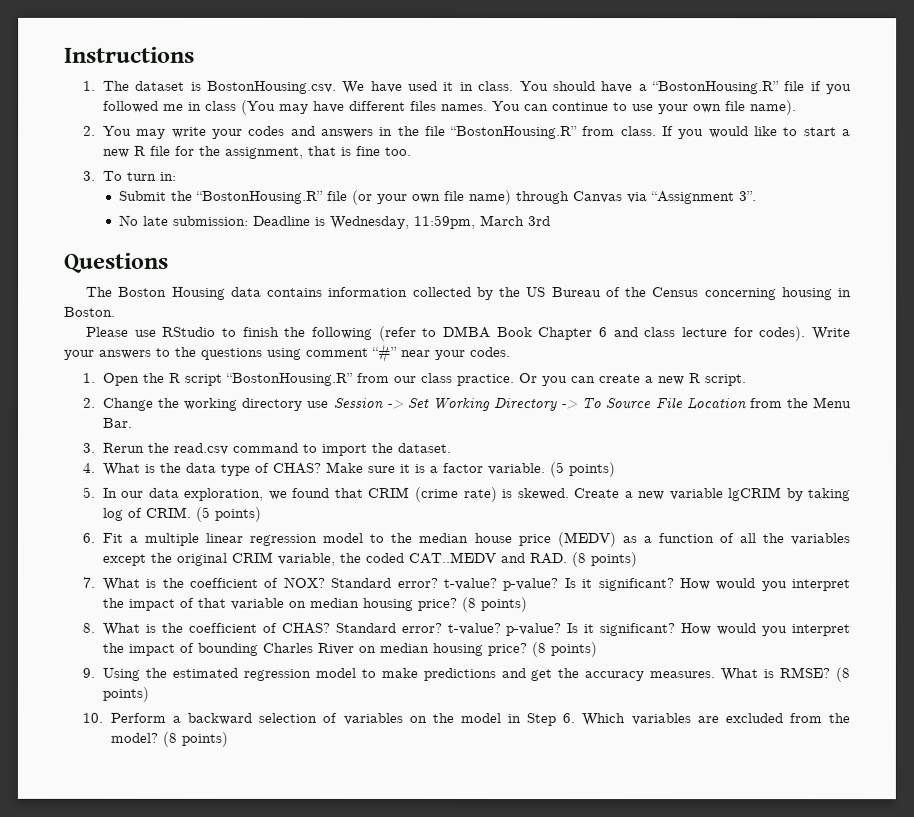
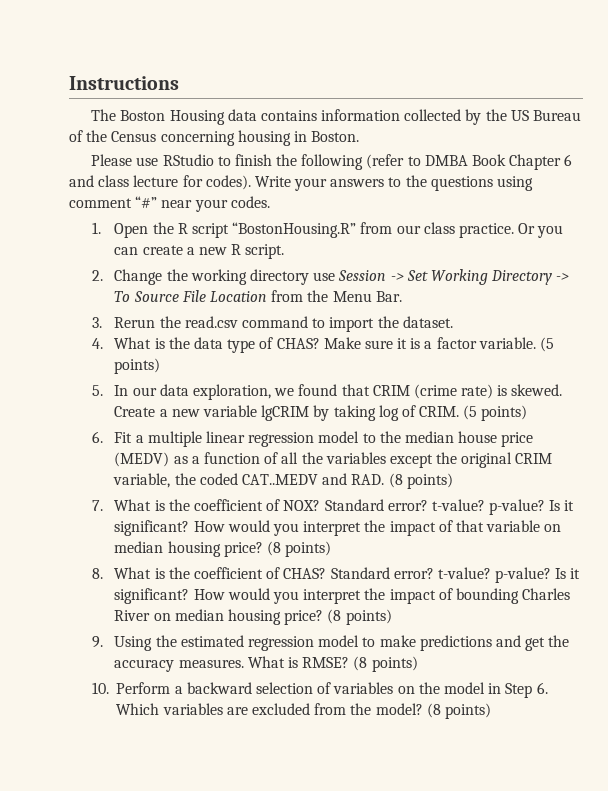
- 1. The dataset is BostonHousing.csv. We have used it in class. You should have a “BostonHousing.R” file if you followed me in class (You may have different files names. You can continue to use your own file name).
- 2. You may write your codes and answers in the file “BostonHousing.R” from class. If you would like to start a new R file for the assignment, that is fine too.
- 3. To turn in:
- Submit the “BostonHousing.R” file (or your own file name) through Canvas via “Assignment 3”.
- No late submission: Deadline is Wednesday, 11:59pm, March 3rd
- Questions

